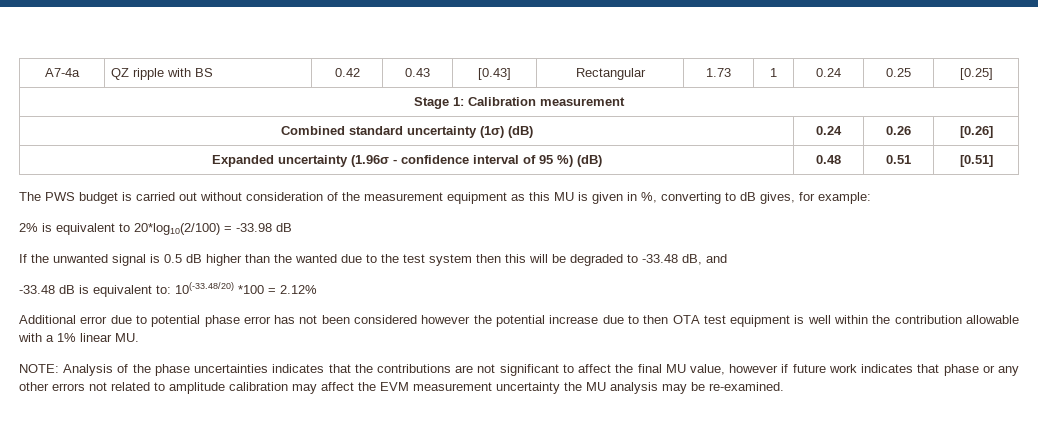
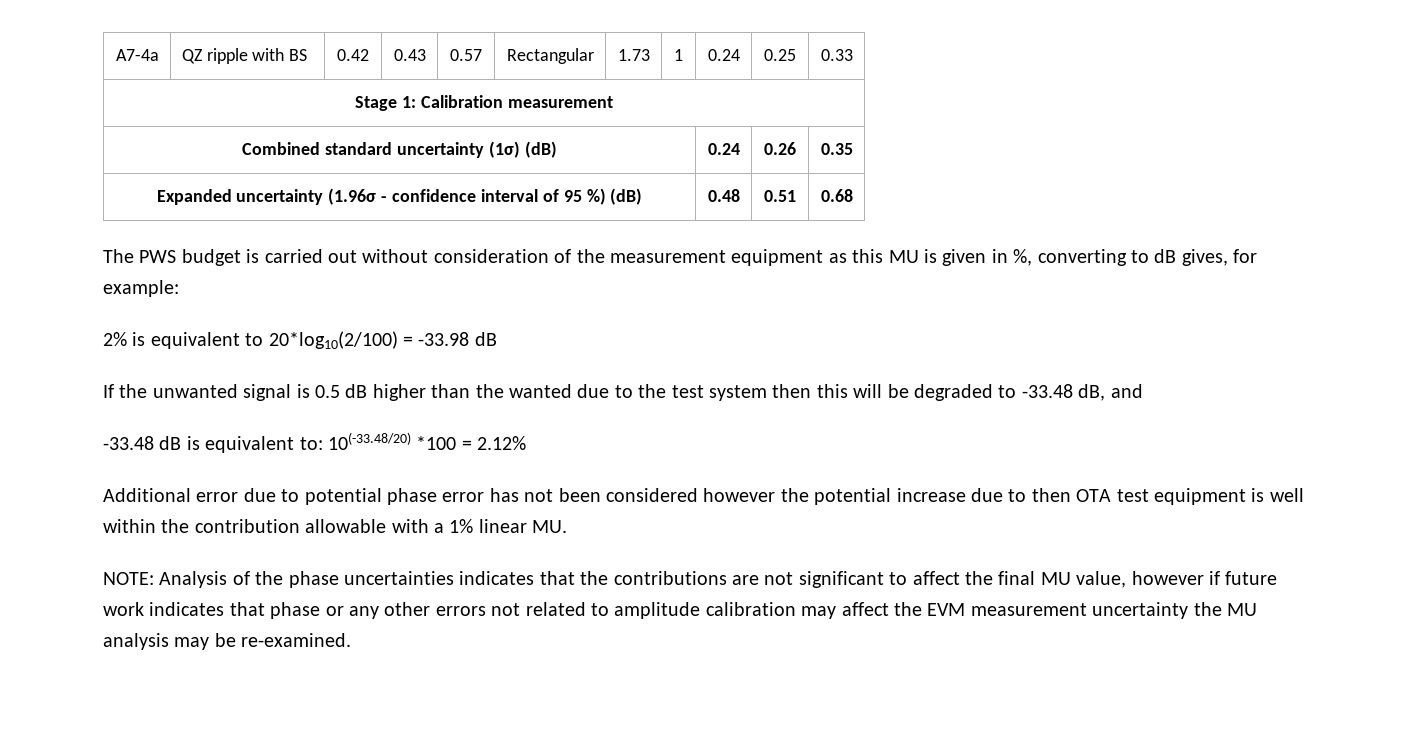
- A7-4a | QZ ripple with BS | 0.42 | 0.43 | [0.43] | Rectangular | 1.73 | 1 | 0.24 | 0.25 | [0.25]
+ A7-4a | QZ ripple with BS | 0.42 | 0.43 | 0.57 | Rectangular | 1.73 | 1 | 0.24 | 0.25 | 0.33
- Combined standard uncertainty (1σ) (dB) | 0.24 | 0.26 | [0.26]
+ Combined standard uncertainty (1σ) (dB) | 0.24 | 0.26 | 0.35
- Expanded uncertainty (1.96σ - confidence interval of 95 %) (dB) | 0.48 | 0.51 | [0.51]
+ Expanded uncertainty (1.96σ - confidence interval of 95 %) (dB) | 0.48 | 0.51 | 0.68

